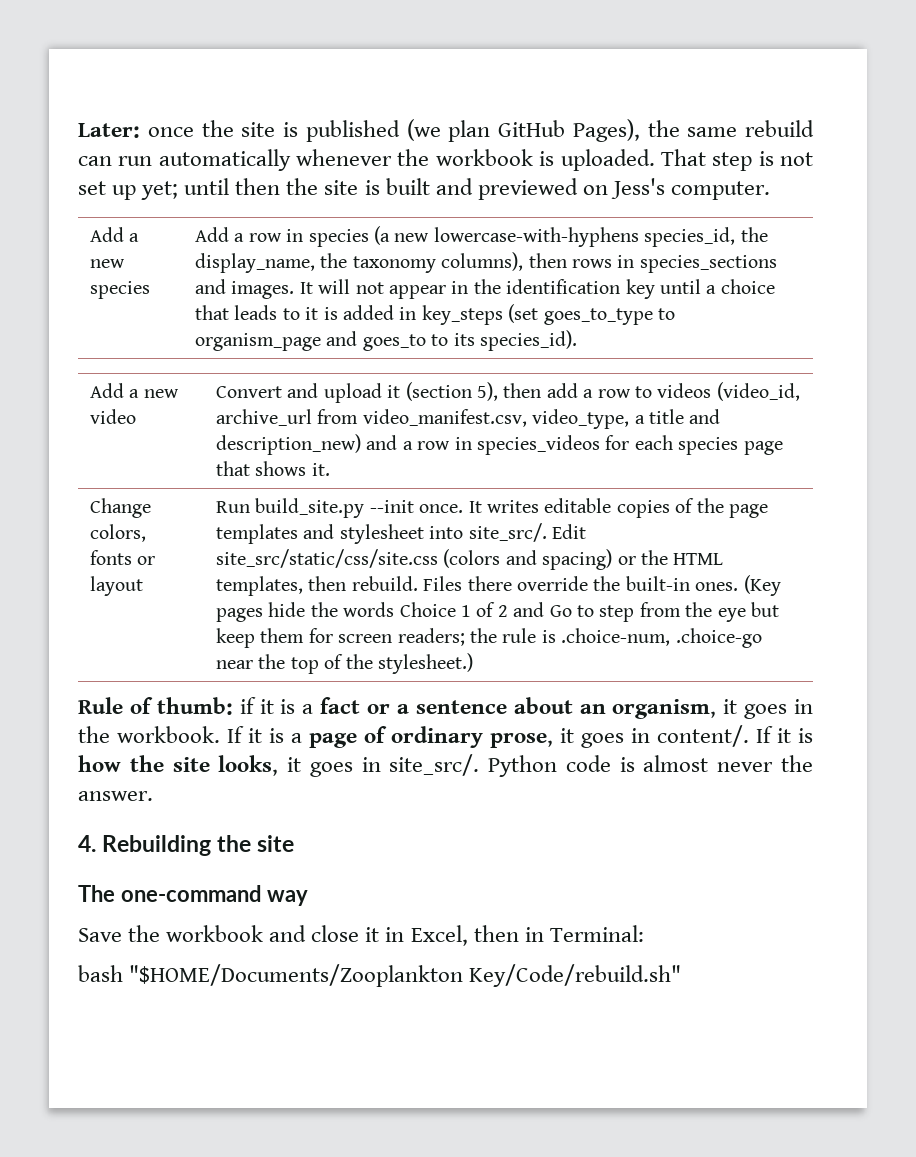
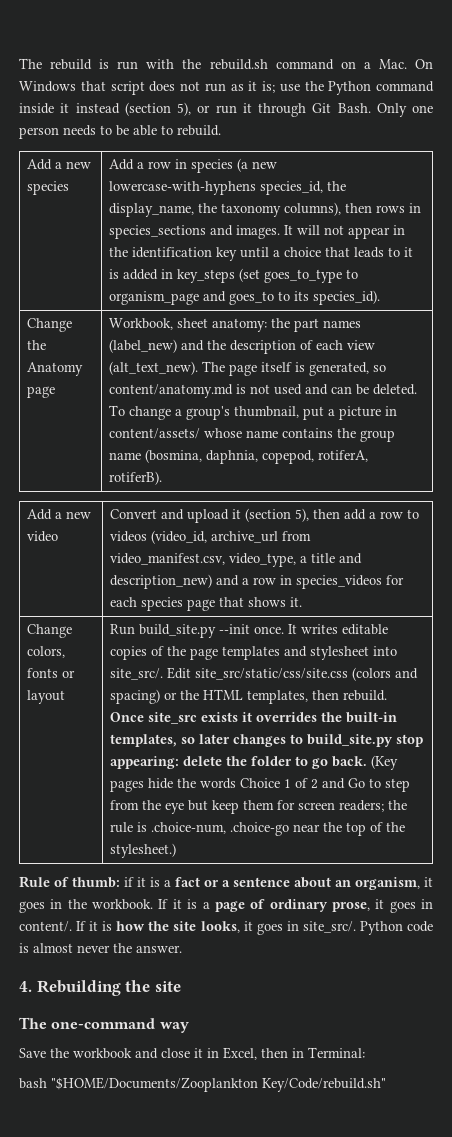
- Later: once the site is published (we plan GitHub Pages), the same rebuild can run automatically whenever the workbook is uploaded. That step is not set up yet; until then the site is built and previewed on Jess's computer.
+ The rebuild is run with the rebuild.sh command on a Mac. On Windows that script does not run as it is; use the Python command inside it instead (section 5), or run it through Git Bash. Only one person needs to be able to rebuild.
+ Change the Anatomy page | Workbook, sheet anatomy: the part names (label_new) and the description of each view (alt_text_new). The page itself is generated, so content/anatomy.md is not used and can be deleted. To change a group's thumbnail, put a picture in content/assets/ whose name contains the group name (bosmina, daphnia, copepod, rotiferA, rotiferB).
- Files there override the built-in ones.
+ Once site_src exists it overrides the built-in templates, so later changes to build_site.py stop appearing: delete the folder to go back.

